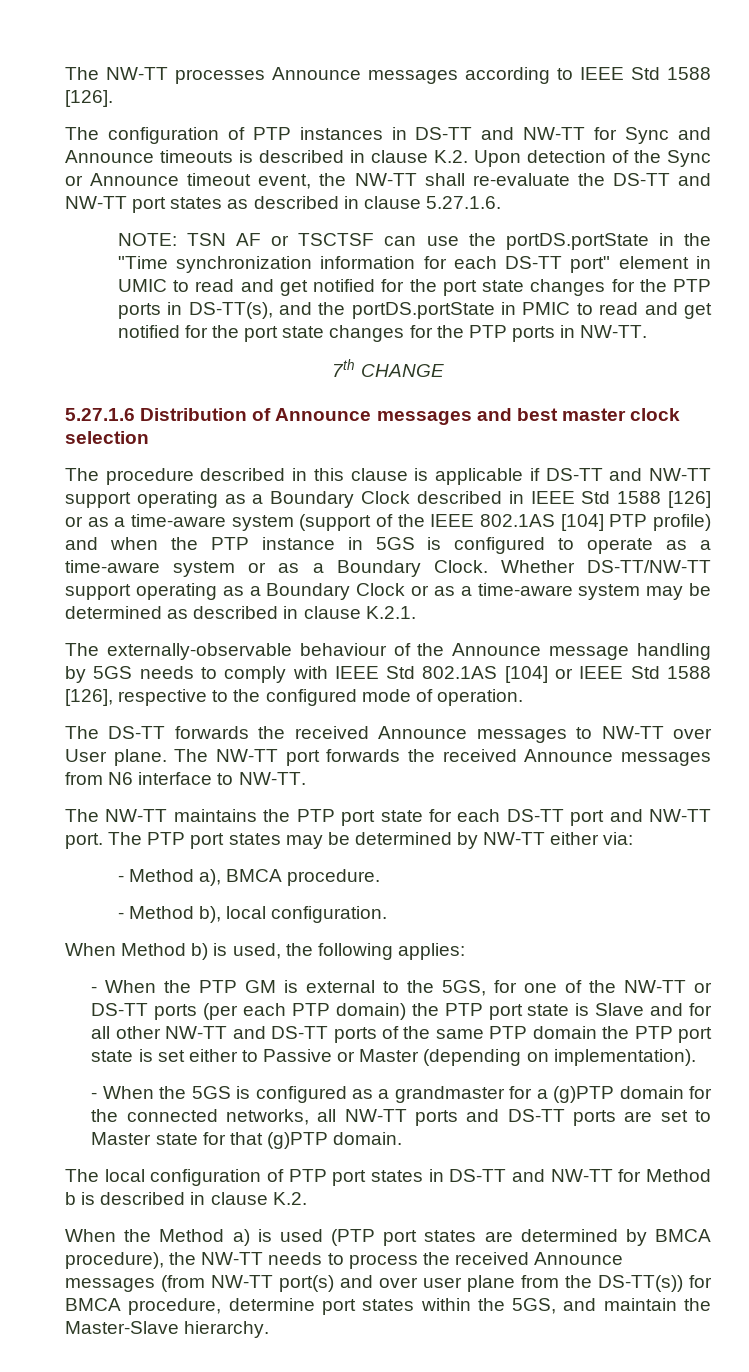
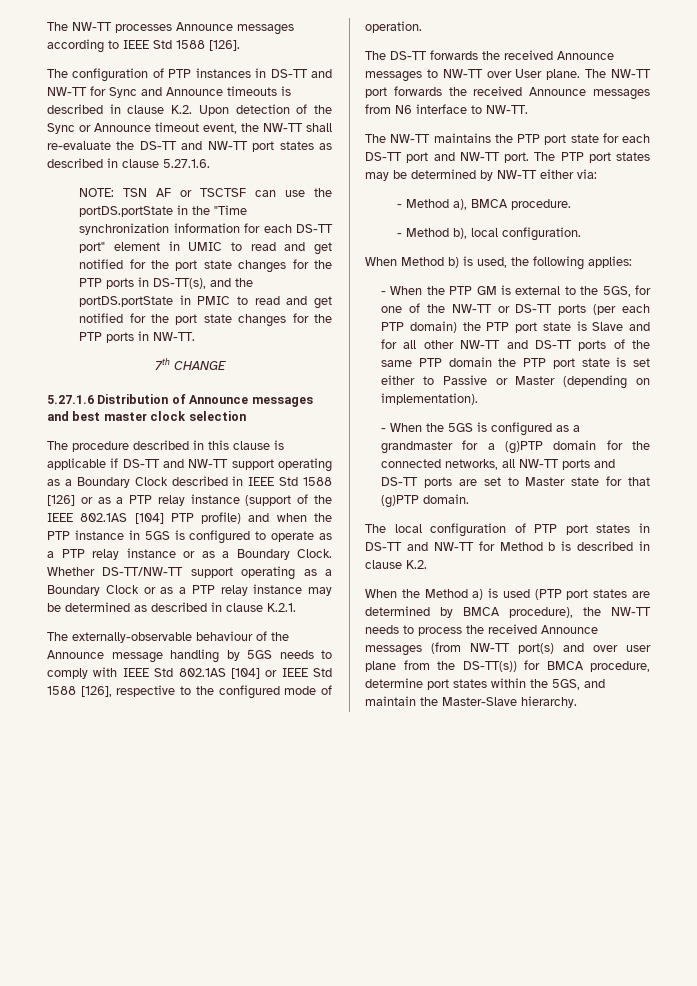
- The procedure described in this clause is applicable if DS-TT and NW-TT support operating as a Boundary Clock described in IEEE Std 1588 [126] or as a time-aware system (support of the IEEE 802.1AS [104] PTP profile) and when the PTP instance in 5GS is configured to operate as a time-aware system or as a Boundary Clock.
+ The procedure described in this clause is applicable if DS-TT and NW-TT support operating as a Boundary Clock described in IEEE Std 1588 [126] or as a PTP relay instance (support of the IEEE 802.1AS [104] PTP profile) and when the PTP instance in 5GS is configured to operate as a PTP relay instance or as a Boundary Clock.
- Whether DS-TT/NW-TT support operating as a Boundary Clock or as a time-aware system may be determined as described in clause K.2.1.
+ Whether DS-TT/NW-TT support operating as a Boundary Clock or as a PTP relay instance may be determined as described in clause K.2.1.

